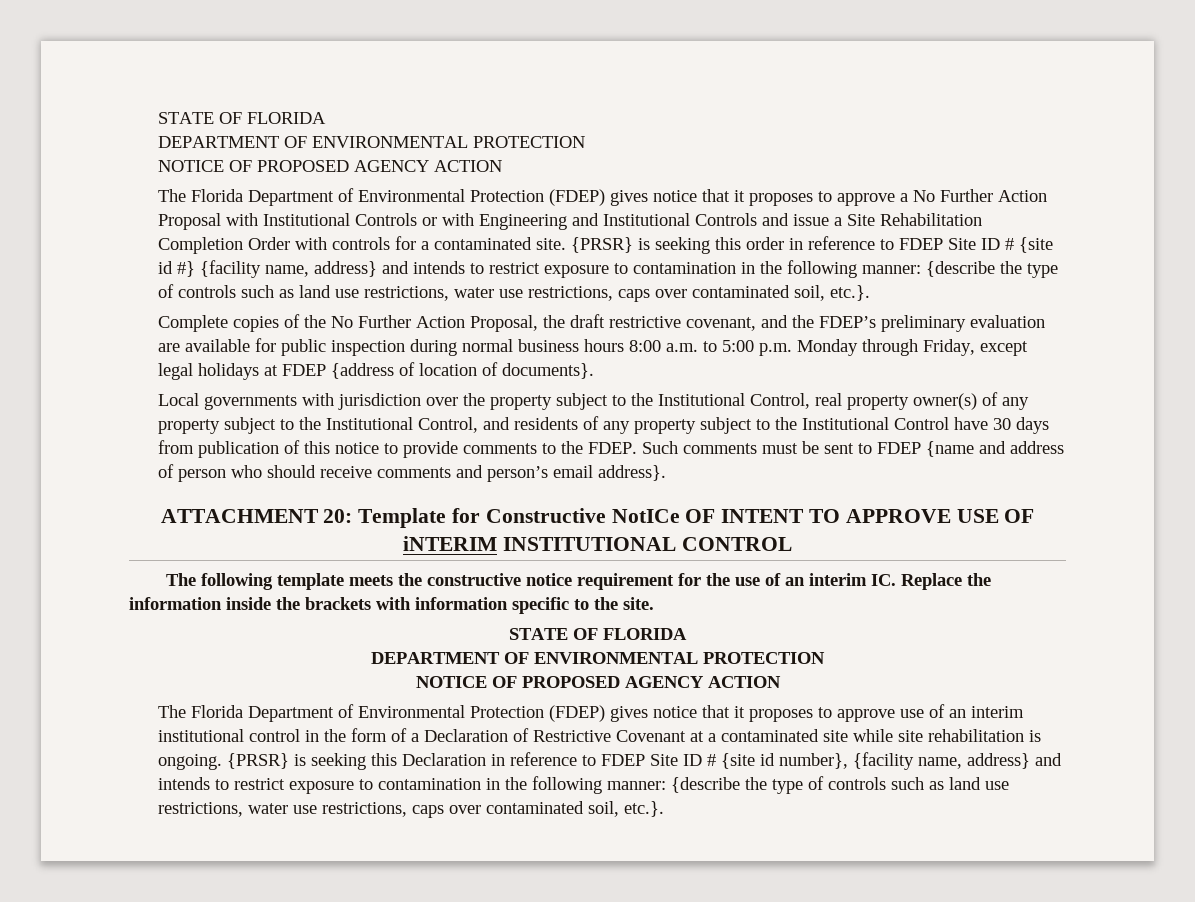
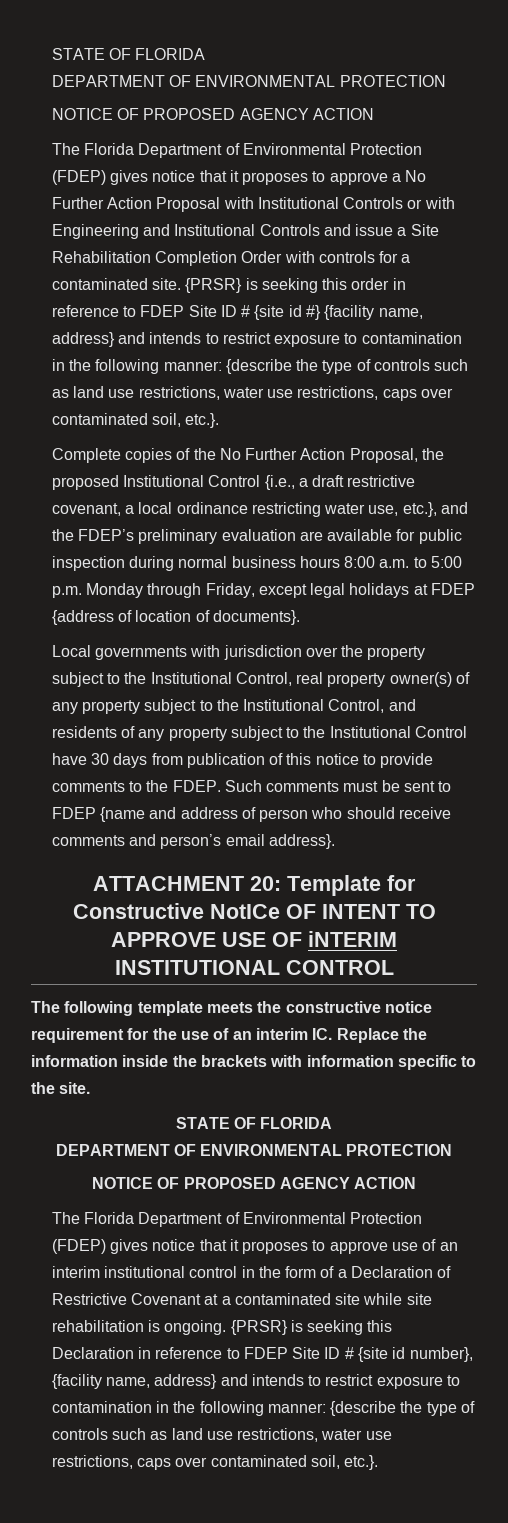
- Complete copies of the No Further Action Proposal, the draft restrictive covenant, and the FDEP’s preliminary evaluation are available for public inspection during normal business hours 8:00 a.m. to 5:00 p.m. Monday through Friday, except legal holidays at FDEP {address of location of documents}.
+ Complete copies of the No Further Action Proposal, the proposed Institutional Control {i.e., a draft restrictive covenant, a local ordinance restricting water use, etc.}, and the FDEP’s preliminary evaluation are available for public inspection during normal business hours 8:00 a.m. to 5:00 p.m. Monday through Friday, except legal holidays at FDEP {address of location of documents}.

